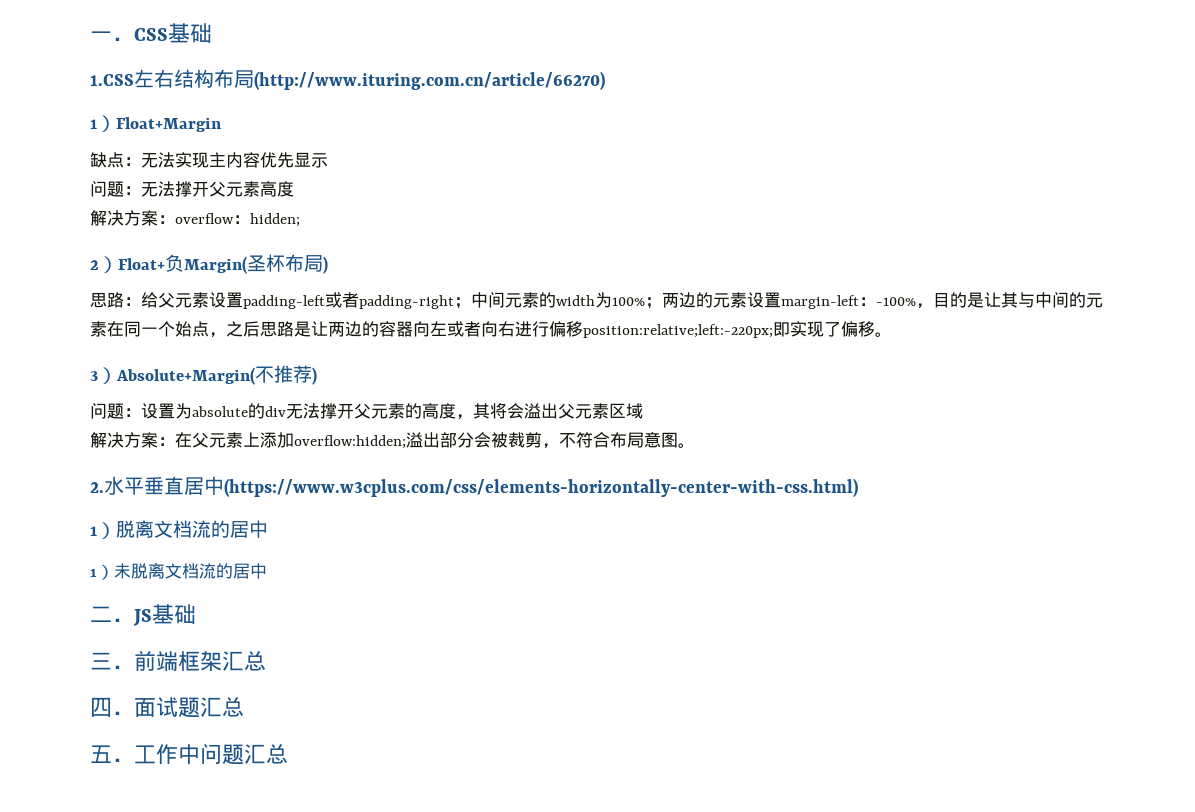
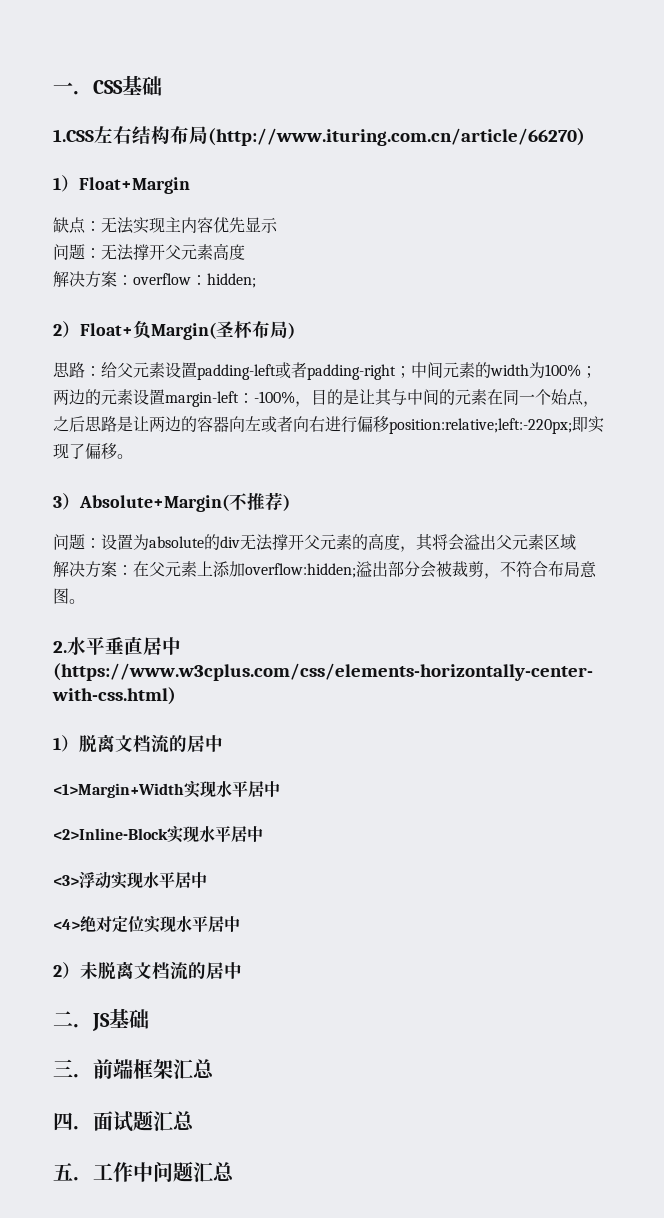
- 1）未脱离文档流的居中
+ <1>Margin+Width实现水平居中
+ <2>Inline-Block实现水平居中
+ <3>浮动实现水平居中
+ <4>绝对定位实现水平居中
+ 2）未脱离文档流的居中

